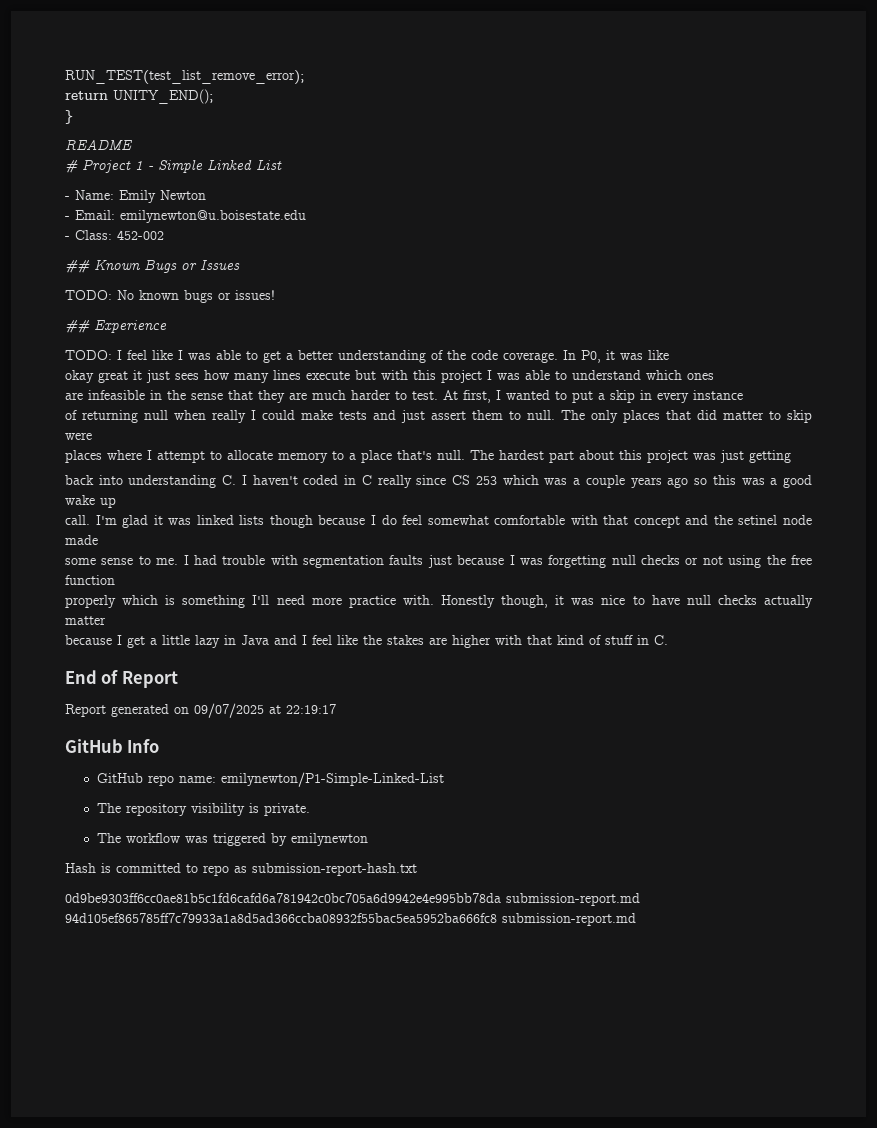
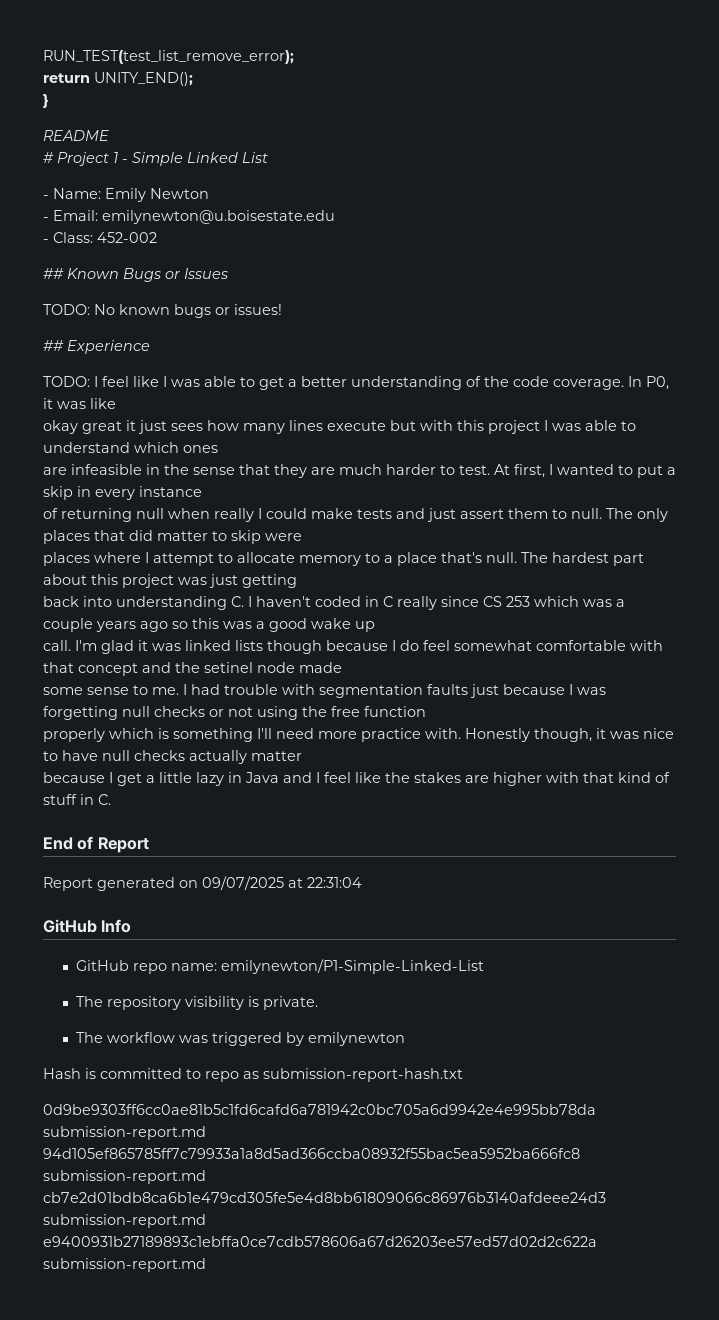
- Report generated on 09/07/2025 at 22:19:17
+ Report generated on 09/07/2025 at 22:31:04
- 0d9be9303ff6cc0ae81b5c1fd6cafd6a781942c0bc705a6d9942e4e995bb78da submission-report.md 94d105ef865785ff7c79933a1a8d5ad366ccba08932f55bac5ea5952ba666fc8 submission-report.md
+ 0d9be9303ff6cc0ae81b5c1fd6cafd6a781942c0bc705a6d9942e4e995bb78da submission-report.md 94d105ef865785ff7c79933a1a8d5ad366ccba08932f55bac5ea5952ba666fc8 submission-report.md cb7e2d01bdb8ca6b1e479cd305fe5e4d8bb61809066c86976b3140afdeee24d3 submission-report.md e9400931b27189893c1ebffa0ce7cdb578606a67d26203ee57ed57d02d2c622a submission-report.md

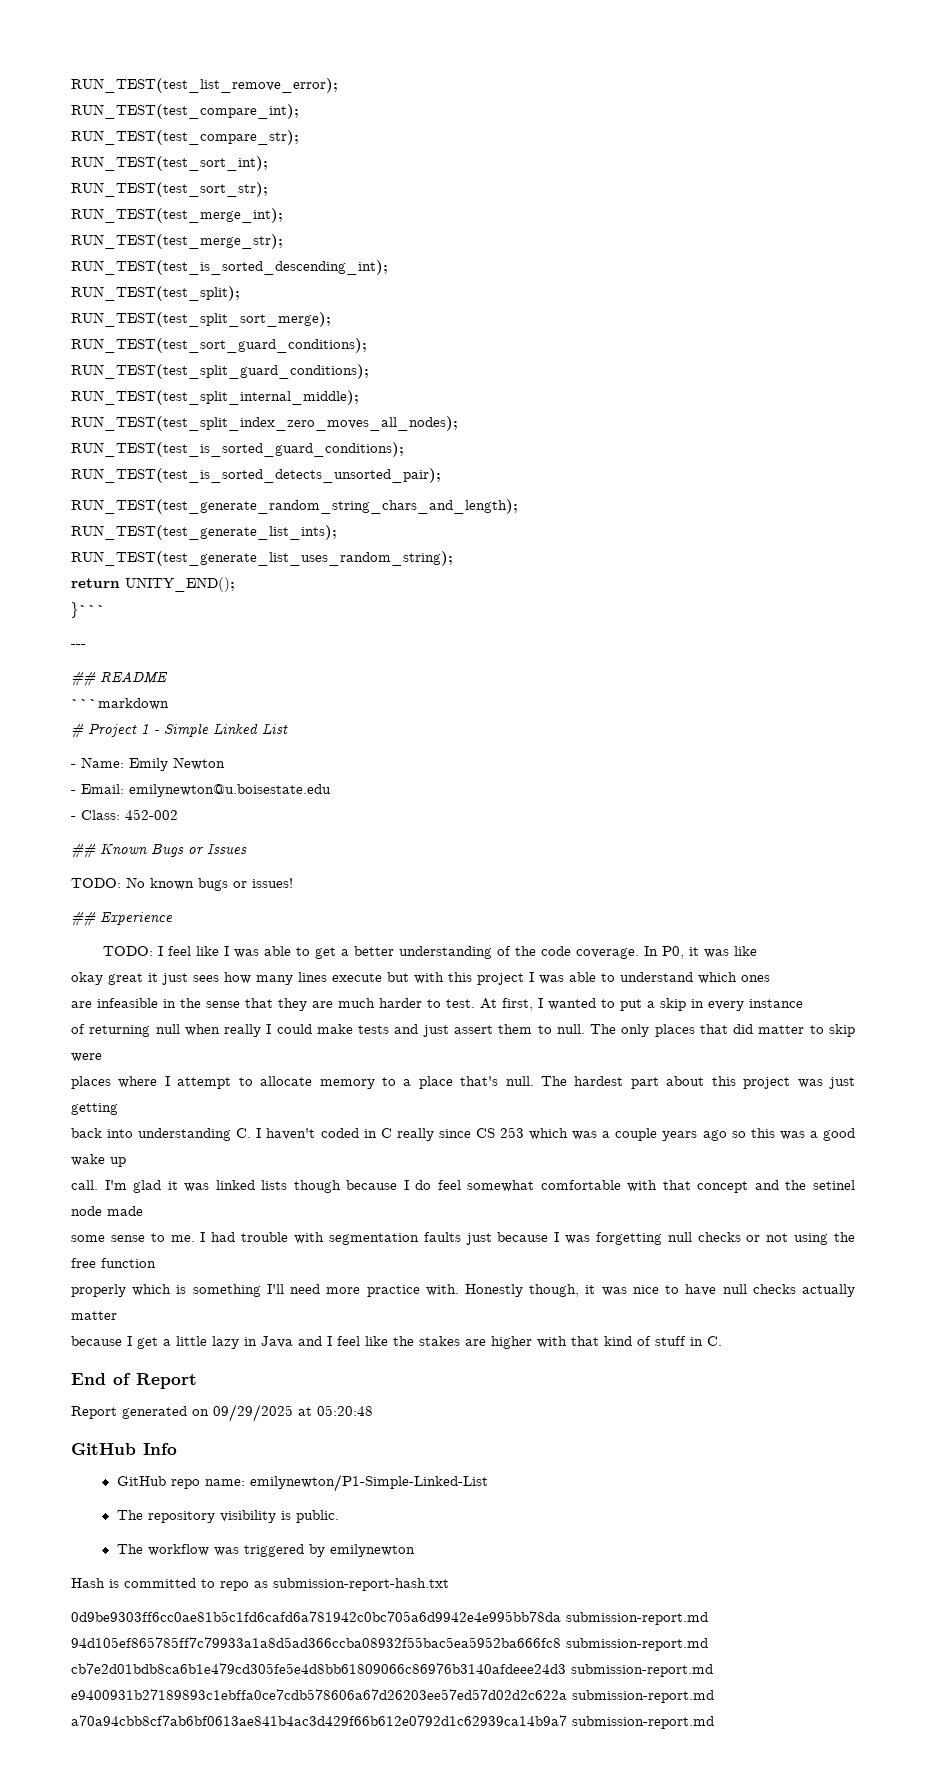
+ RUN_TEST(test_compare_int);
+ RUN_TEST(test_compare_str);
+ RUN_TEST(test_sort_int);
+ RUN_TEST(test_sort_str);
+ RUN_TEST(test_merge_int);
+ RUN_TEST(test_merge_str);
+ RUN_TEST(test_is_sorted_descending_int);
+ RUN_TEST(test_split);
+ RUN_TEST(test_split_sort_merge);
+ RUN_TEST(test_sort_guard_conditions);
+ RUN_TEST(test_split_guard_conditions);
+ RUN_TEST(test_split_internal_middle);
+ RUN_TEST(test_split_index_zero_moves_all_nodes);
+ RUN_TEST(test_is_sorted_guard_conditions);
+ RUN_TEST(test_is_sorted_detects_unsorted_pair);
+ RUN_TEST(test_generate_random_string_chars_and_length);
+ RUN_TEST(test_generate_list_ints);
+ RUN_TEST(test_generate_list_uses_random_string);
- }
- README
+ }```
+ ---
+ ## README
+ ```markdown
- Report generated on 09/07/2025 at 22:31:04
+ Report generated on 09/29/2025 at 05:20:48
- The repository visibility is private.
+ The repository visibility is public.
- 0d9be9303ff6cc0ae81b5c1fd6cafd6a781942c0bc705a6d9942e4e995bb78da submission-report.md 94d105ef865785ff7c79933a1a8d5ad366ccba08932f55bac5ea5952ba666fc8 submission-report.md cb7e2d01bdb8ca6b1e479cd305fe5e4d8bb61809066c86976b3140afdeee24d3 submission-report.md e9400931b27189893c1ebffa0ce7cdb578606a67d26203ee57ed57d02d2c622a submission-report.md
+ 0d9be9303ff6cc0ae81b5c1fd6cafd6a781942c0bc705a6d9942e4e995bb78da submission-report.md 94d105ef865785ff7c79933a1a8d5ad366ccba08932f55bac5ea5952ba666fc8 submission-report.md cb7e2d01bdb8ca6b1e479cd305fe5e4d8bb61809066c86976b3140afdeee24d3 submission-report.md e9400931b27189893c1ebffa0ce7cdb578606a67d26203ee57ed57d02d2c622a submission-report.md a70a94cbb8cf7ab6bf0613ae841b4ac3d429f66b612e0792d1c62939ca14b9a7 submission-report.md

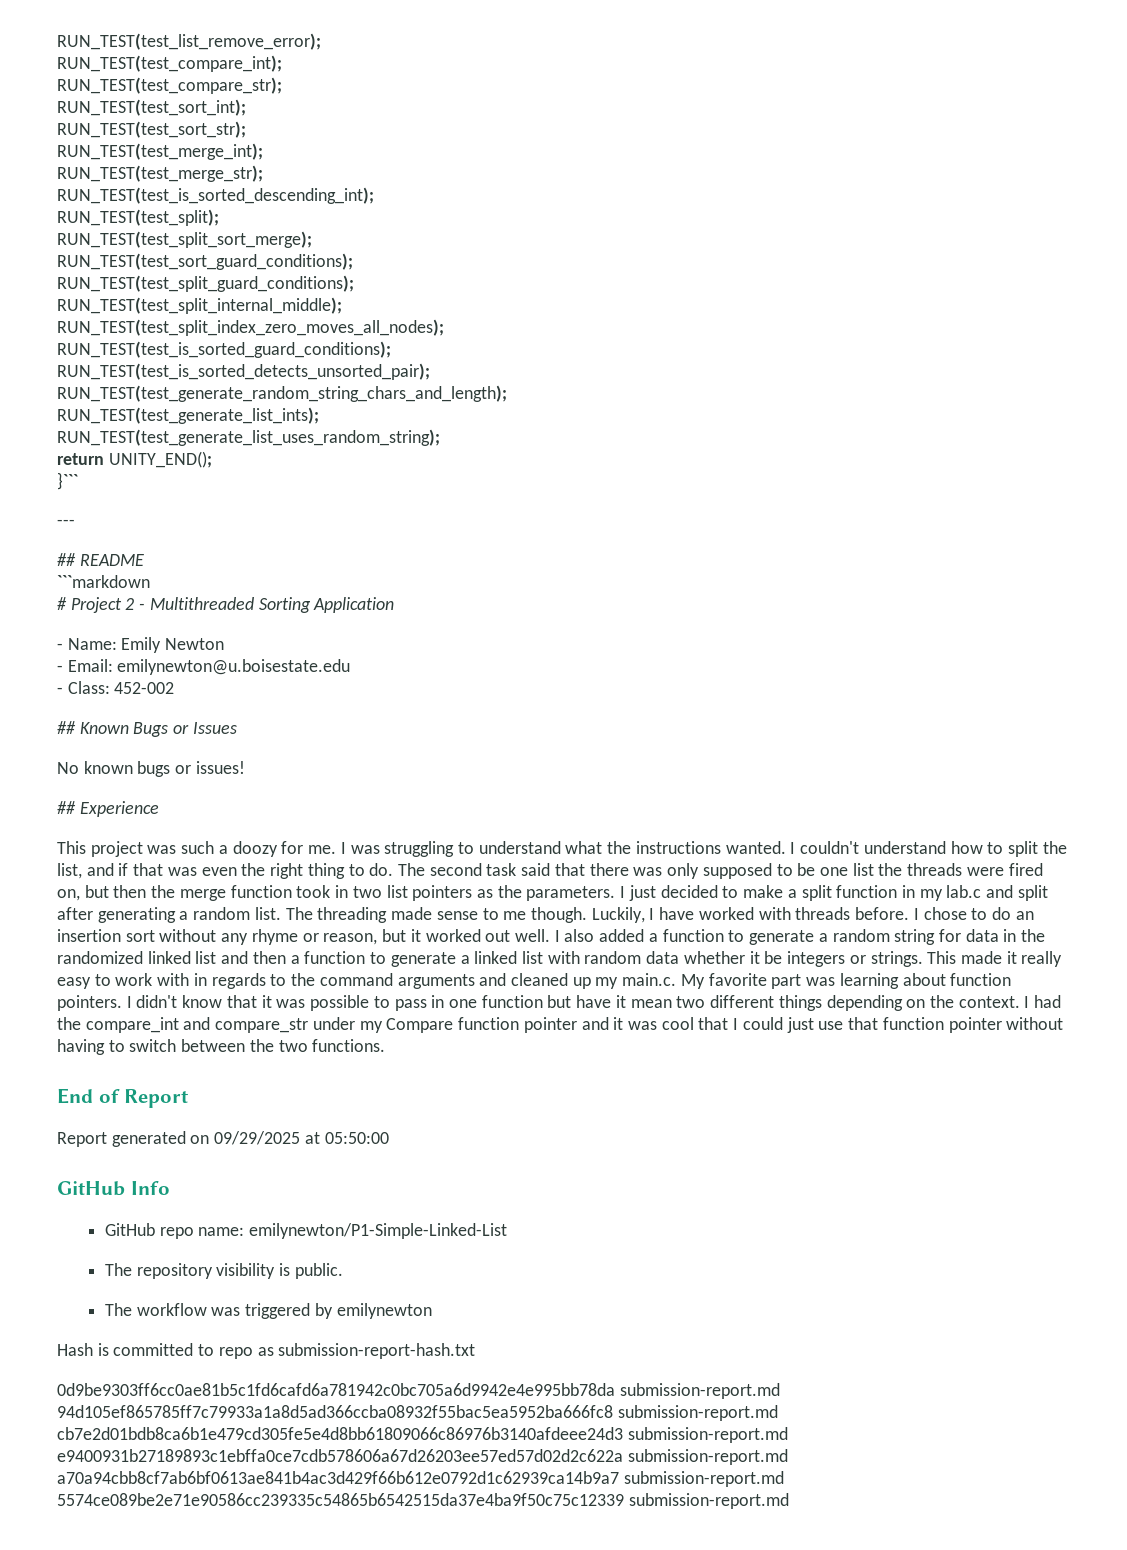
- # Project 1 - Simple Linked List
+ # Project 2 - Multithreaded Sorting Application
- TODO: No known bugs or issues!
+ No known bugs or issues!
- TODO: I feel like I was able to get a better understanding of the code coverage. In P0, it was like
- okay great it just sees how many lines execute but with this project I was able to understand which ones
- are infeasible in the sense that they are much harder to test. At first, I wanted to put a skip in every instance
- of returning null when really I could make tests and just assert them to null. The only places that did matter to skip were
- places where I attempt to allocate memory to a place that's null. The hardest part about this project was just getting
- back into understanding C. I haven't coded in C really since CS 253 which was a couple years ago so this was a good wake up
- call. I'm glad it was linked lists though because I do feel somewhat comfortable with that concept and the setinel node made
- some sense to me. I had trouble with segmentation faults just because I was forgetting null checks or not using the free function
- properly which is something I'll need more practice with. Honestly though, it was nice to have null checks actually matter
- because I get a little lazy in Java and I feel like the stakes are higher with that kind of stuff in C.
+ This project was such a doozy for me. I was struggling to understand what the instructions wanted. I couldn't understand how to split the list, and if that was even the right thing to do. The second task said that there was only supposed to be one list the threads were fired on, but then the merge function took in two list pointers as the parameters. I just decided to make a split function in my lab.c and split after generating a random list. The threading made sense to me though. Luckily, I have worked with threads before. I chose to do an insertion sort without any rhyme or reason, but it worked out well. I also added a function to generate a random string for data in the randomized linked list and then a function to generate a linked list with random data whether it be integers or strings. This made it really easy to work with in regards to the command arguments and cleaned up my main.c. My favorite part was learning about function pointers. I didn't know that it was possible to pass in one function but have it mean two different things depending on the context. I had the compare_int and compare_str under my Compare function pointer and it was cool that I could just use that function pointer without having to switch between the two functions.
- Report generated on 09/29/2025 at 05:20:48
+ Report generated on 09/29/2025 at 05:50:00
- 0d9be9303ff6cc0ae81b5c1fd6cafd6a781942c0bc705a6d9942e4e995bb78da submission-report.md 94d105ef865785ff7c79933a1a8d5ad366ccba08932f55bac5ea5952ba666fc8 submission-report.md cb7e2d01bdb8ca6b1e479cd305fe5e4d8bb61809066c86976b3140afdeee24d3 submission-report.md e9400931b27189893c1ebffa0ce7cdb578606a67d26203ee57ed57d02d2c622a submission-report.md a70a94cbb8cf7ab6bf0613ae841b4ac3d429f66b612e0792d1c62939ca14b9a7 submission-report.md
+ 0d9be9303ff6cc0ae81b5c1fd6cafd6a781942c0bc705a6d9942e4e995bb78da submission-report.md 94d105ef865785ff7c79933a1a8d5ad366ccba08932f55bac5ea5952ba666fc8 submission-report.md cb7e2d01bdb8ca6b1e479cd305fe5e4d8bb61809066c86976b3140afdeee24d3 submission-report.md e9400931b27189893c1ebffa0ce7cdb578606a67d26203ee57ed57d02d2c622a submission-report.md a70a94cbb8cf7ab6bf0613ae841b4ac3d429f66b612e0792d1c62939ca14b9a7 submission-report.md 5574ce089be2e71e90586cc239335c54865b6542515da37e4ba9f50c75c12339 submission-report.md

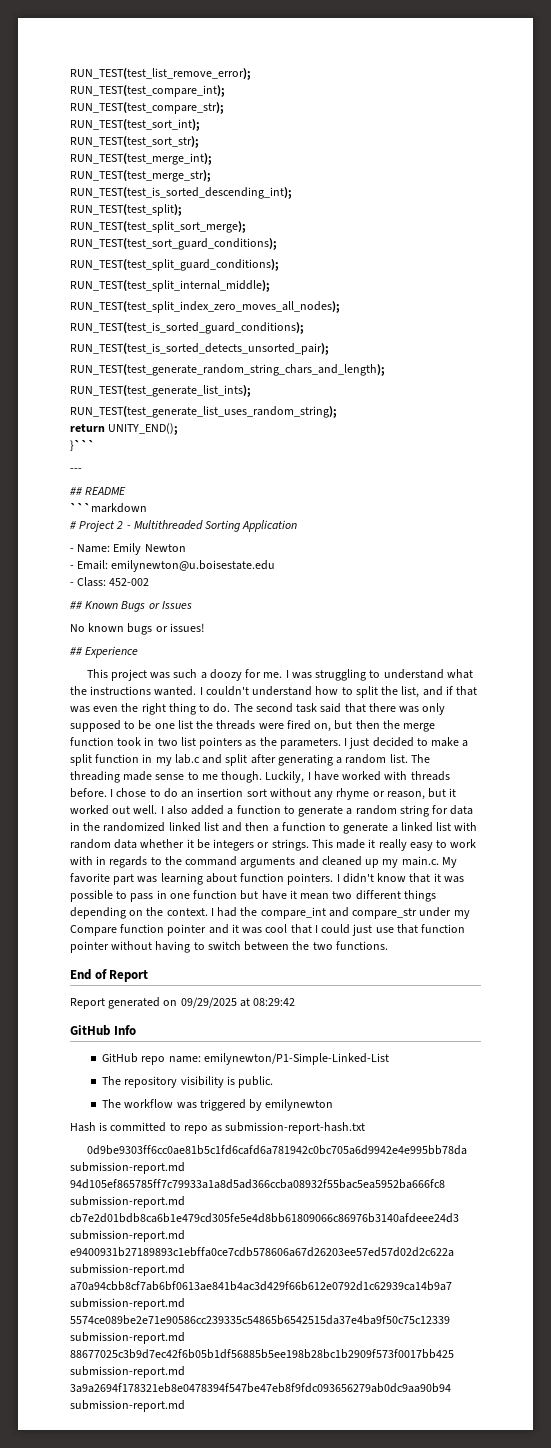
- Report generated on 09/29/2025 at 05:50:00
+ Report generated on 09/29/2025 at 08:29:42
- 0d9be9303ff6cc0ae81b5c1fd6cafd6a781942c0bc705a6d9942e4e995bb78da submission-report.md 94d105ef865785ff7c79933a1a8d5ad366ccba08932f55bac5ea5952ba666fc8 submission-report.md cb7e2d01bdb8ca6b1e479cd305fe5e4d8bb61809066c86976b3140afdeee24d3 submission-report.md e9400931b27189893c1ebffa0ce7cdb578606a67d26203ee57ed57d02d2c622a submission-report.md a70a94cbb8cf7ab6bf0613ae841b4ac3d429f66b612e0792d1c62939ca14b9a7 submission-report.md 5574ce089be2e71e90586cc239335c54865b6542515da37e4ba9f50c75c12339 submission-report.md
+ 0d9be9303ff6cc0ae81b5c1fd6cafd6a781942c0bc705a6d9942e4e995bb78da submission-report.md 94d105ef865785ff7c79933a1a8d5ad366ccba08932f55bac5ea5952ba666fc8 submission-report.md cb7e2d01bdb8ca6b1e479cd305fe5e4d8bb61809066c86976b3140afdeee24d3 submission-report.md e9400931b27189893c1ebffa0ce7cdb578606a67d26203ee57ed57d02d2c622a submission-report.md a70a94cbb8cf7ab6bf0613ae841b4ac3d429f66b612e0792d1c62939ca14b9a7 submission-report.md 5574ce089be2e71e90586cc239335c54865b6542515da37e4ba9f50c75c12339 submission-report.md 88677025c3b9d7ec42f6b05b1df56885b5ee198b28bc1b2909f573f0017bb425 submission-report.md 3a9a2694f178321eb8e0478394f547be47eb8f9fdc093656279ab0dc9aa90b94 submission-report.md

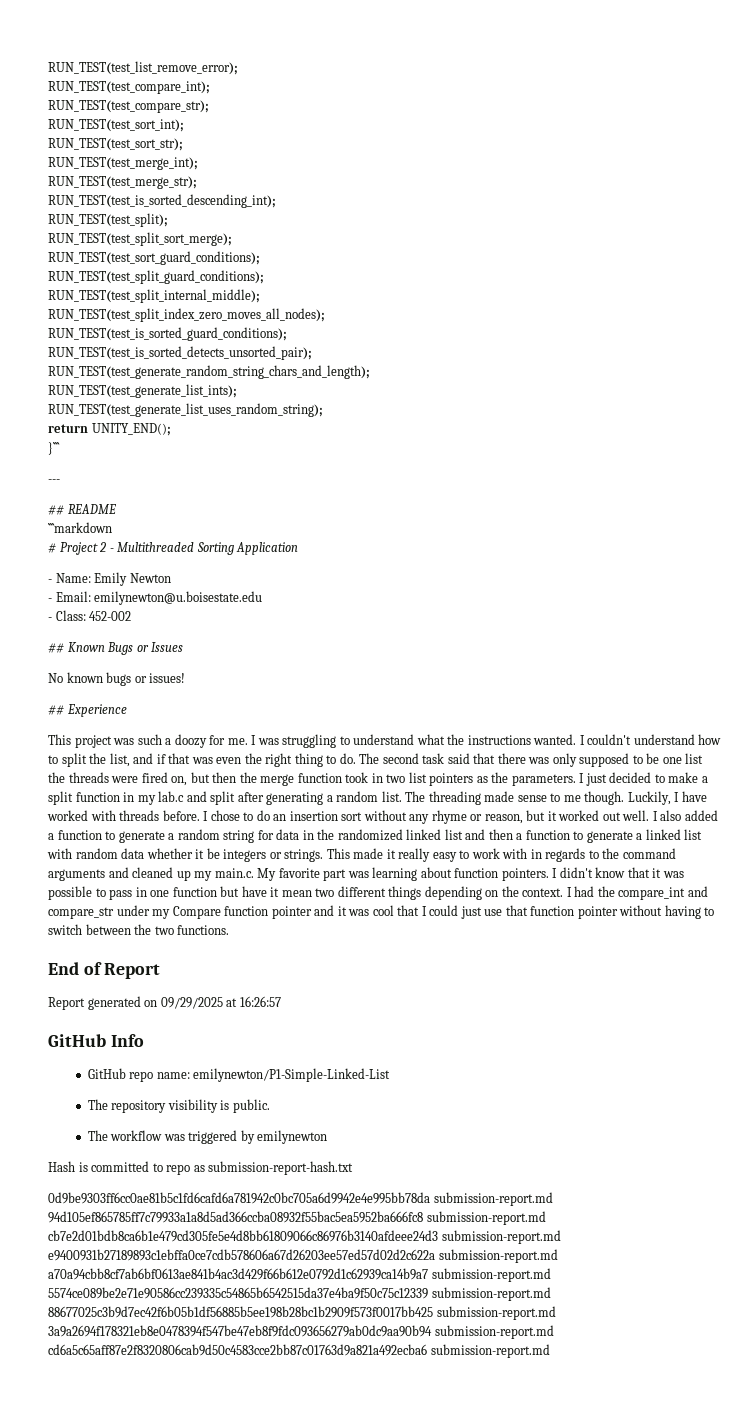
- Report generated on 09/29/2025 at 08:29:42
+ Report generated on 09/29/2025 at 16:26:57
- 0d9be9303ff6cc0ae81b5c1fd6cafd6a781942c0bc705a6d9942e4e995bb78da submission-report.md 94d105ef865785ff7c79933a1a8d5ad366ccba08932f55bac5ea5952ba666fc8 submission-report.md cb7e2d01bdb8ca6b1e479cd305fe5e4d8bb61809066c86976b3140afdeee24d3 submission-report.md e9400931b27189893c1ebffa0ce7cdb578606a67d26203ee57ed57d02d2c622a submission-report.md a70a94cbb8cf7ab6bf0613ae841b4ac3d429f66b612e0792d1c62939ca14b9a7 submission-report.md 5574ce089be2e71e90586cc239335c54865b6542515da37e4ba9f50c75c12339 submission-report.md 88677025c3b9d7ec42f6b05b1df56885b5ee198b28bc1b2909f573f0017bb425 submission-report.md 3a9a2694f178321eb8e0478394f547be47eb8f9fdc093656279ab0dc9aa90b94 submission-report.md
+ 0d9be9303ff6cc0ae81b5c1fd6cafd6a781942c0bc705a6d9942e4e995bb78da submission-report.md 94d105ef865785ff7c79933a1a8d5ad366ccba08932f55bac5ea5952ba666fc8 submission-report.md cb7e2d01bdb8ca6b1e479cd305fe5e4d8bb61809066c86976b3140afdeee24d3 submission-report.md e9400931b27189893c1ebffa0ce7cdb578606a67d26203ee57ed57d02d2c622a submission-report.md a70a94cbb8cf7ab6bf0613ae841b4ac3d429f66b612e0792d1c62939ca14b9a7 submission-report.md 5574ce089be2e71e90586cc239335c54865b6542515da37e4ba9f50c75c12339 submission-report.md 88677025c3b9d7ec42f6b05b1df56885b5ee198b28bc1b2909f573f0017bb425 submission-report.md 3a9a2694f178321eb8e0478394f547be47eb8f9fdc093656279ab0dc9aa90b94 submission-report.md cd6a5c65aff87e2f8320806cab9d50c4583cce2bb87c01763d9a821a492ecba6 submission-report.md

